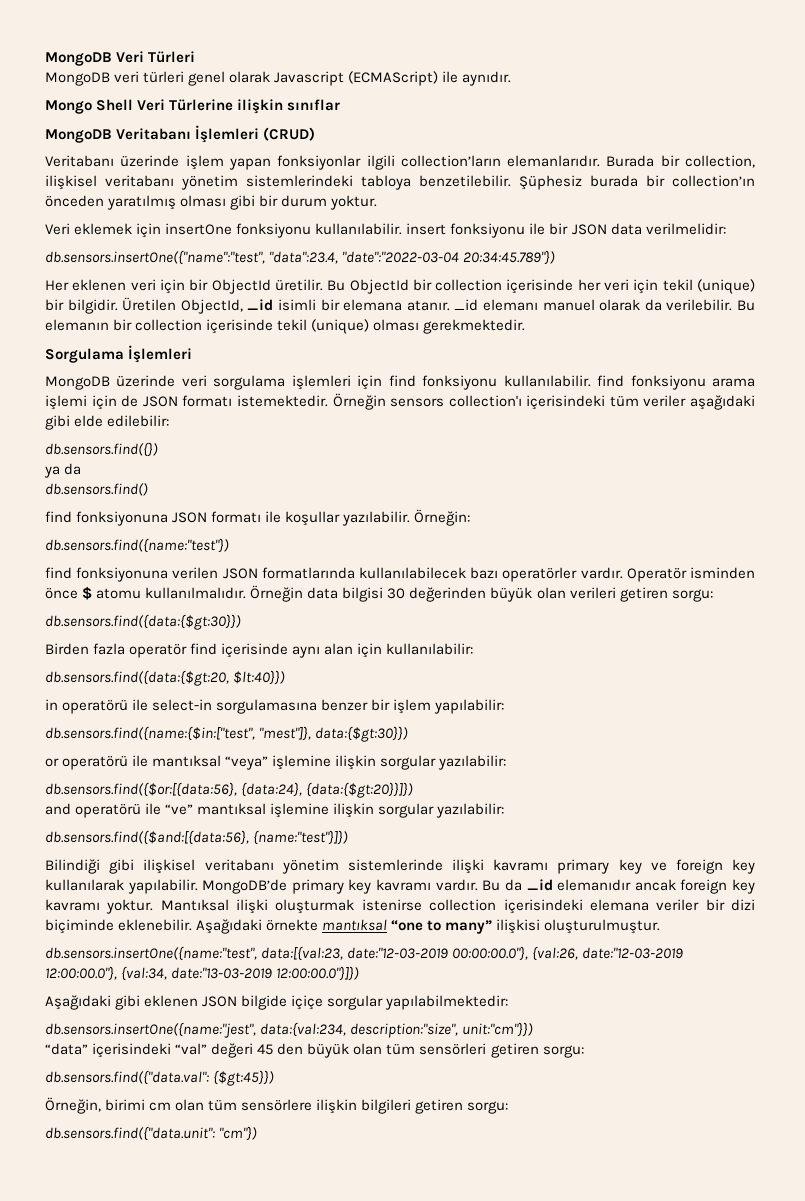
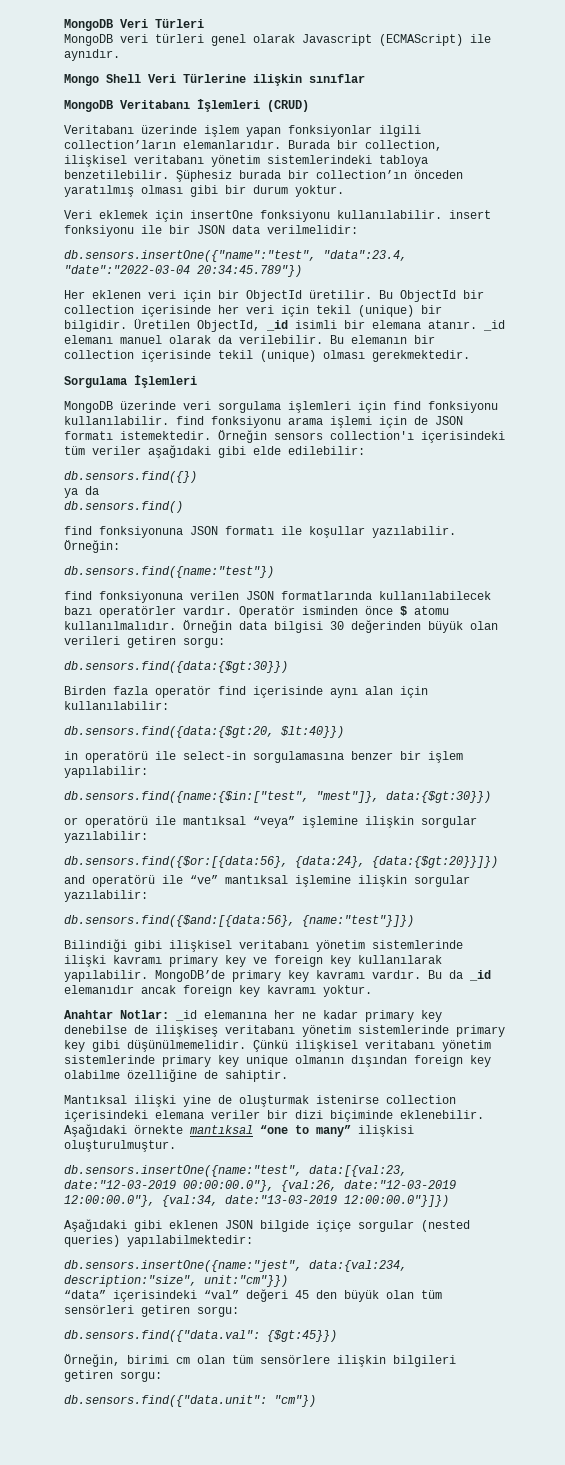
- Bu da _id elemanıdır ancak foreign key kavramı yoktur. Mantıksal ilişki oluşturmak istenirse collection içerisindeki elemana veriler bir dizi biçiminde eklenebilir.
+ Bu da _id elemanıdır ancak foreign key kavramı yoktur.
+ Anahtar Notlar: _id elemanına her ne kadar primary key denebilse de ilişkiseş veritabanı yönetim sistemlerinde primary key gibi düşünülmemelidir. Çünkü ilişkisel veritabanı yönetim sistemlerinde primary key unique olmanın dışından foreign key olabilme özelliğine de sahiptir.
+ Mantıksal ilişki yine de oluşturmak istenirse collection içerisindeki elemana veriler bir dizi biçiminde eklenebilir.
- Aşağıdaki gibi eklenen JSON bilgide içiçe sorgular yapılabilmektedir:
+ Aşağıdaki gibi eklenen JSON bilgide içiçe sorgular (nested queries) yapılabilmektedir:

